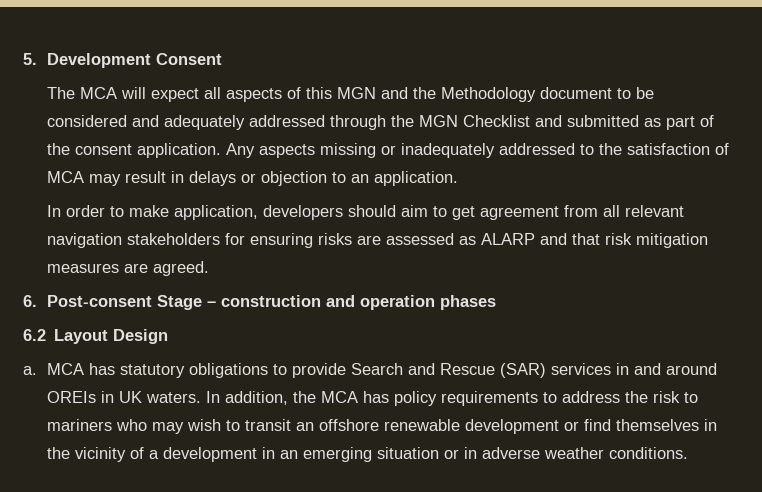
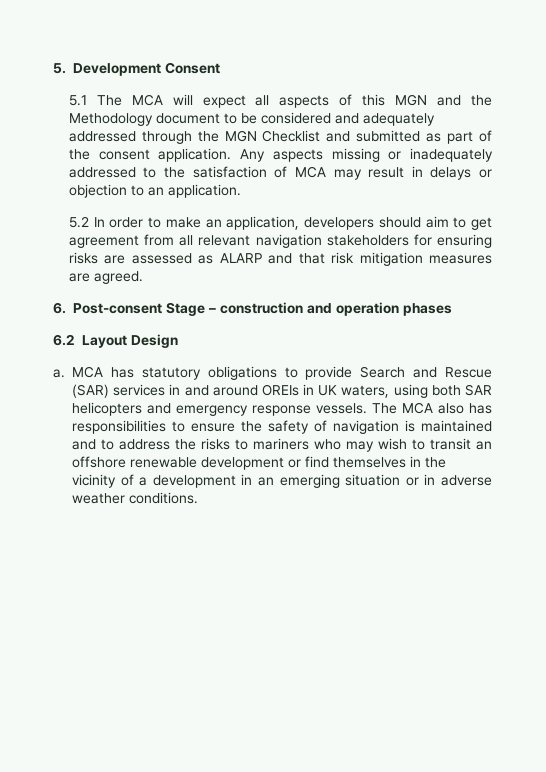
- The MCA will expect all aspects of this MGN and the Methodology document to be considered and adequately addressed through the MGN Checklist and submitted as part of the consent application.
+ 5.1 The MCA will expect all aspects of this MGN and the Methodology document to be considered and adequately addressed through the MGN Checklist and submitted as part of the consent application.
- In order to make application, developers should aim to get agreement from all relevant navigation stakeholders for ensuring risks are assessed as ALARP and that risk mitigation measures are agreed.
+ 5.2 In order to make an application, developers should aim to get agreement from all relevant navigation stakeholders for ensuring risks are assessed as ALARP and that risk mitigation measures are agreed.
- MCA has statutory obligations to provide Search and Rescue (SAR) services in and around OREIs in UK waters. In addition, the MCA has policy requirements to address the risk to mariners who may wish to transit an offshore renewable development or find themselves in the vicinity of a development in an emerging situation or in adverse weather conditions.
+ MCA has statutory obligations to provide Search and Rescue (SAR) services in and around OREIs in UK waters, using both SAR helicopters and emergency response vessels. The MCA also has responsibilities to ensure the safety of navigation is maintained and to address the risks to mariners who may wish to transit an offshore renewable development or find themselves in the vicinity of a development in an emerging situation or in adverse weather conditions.

